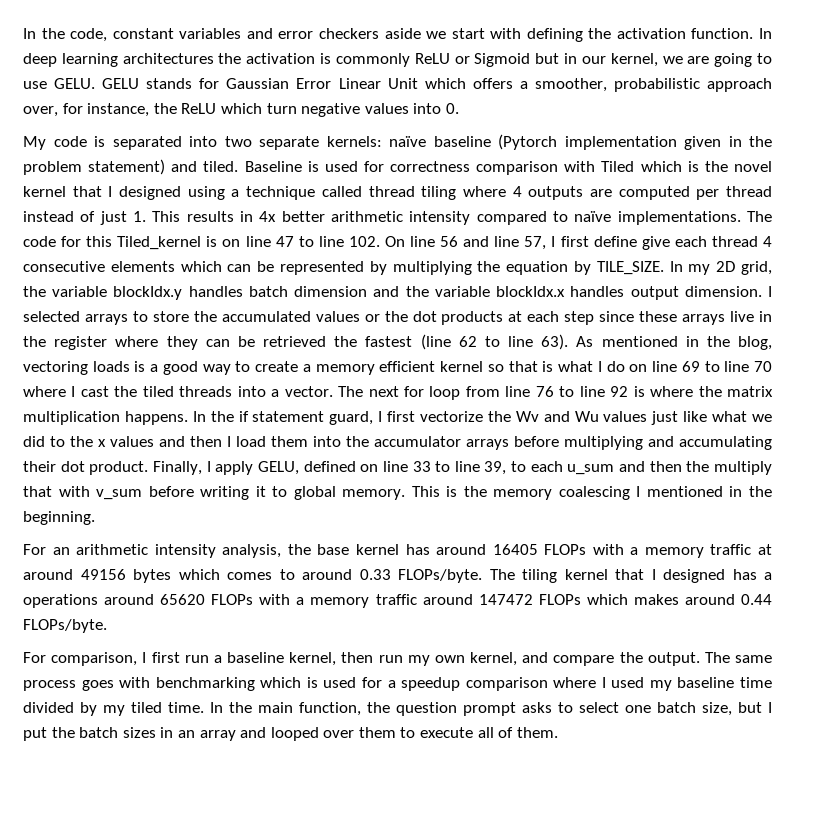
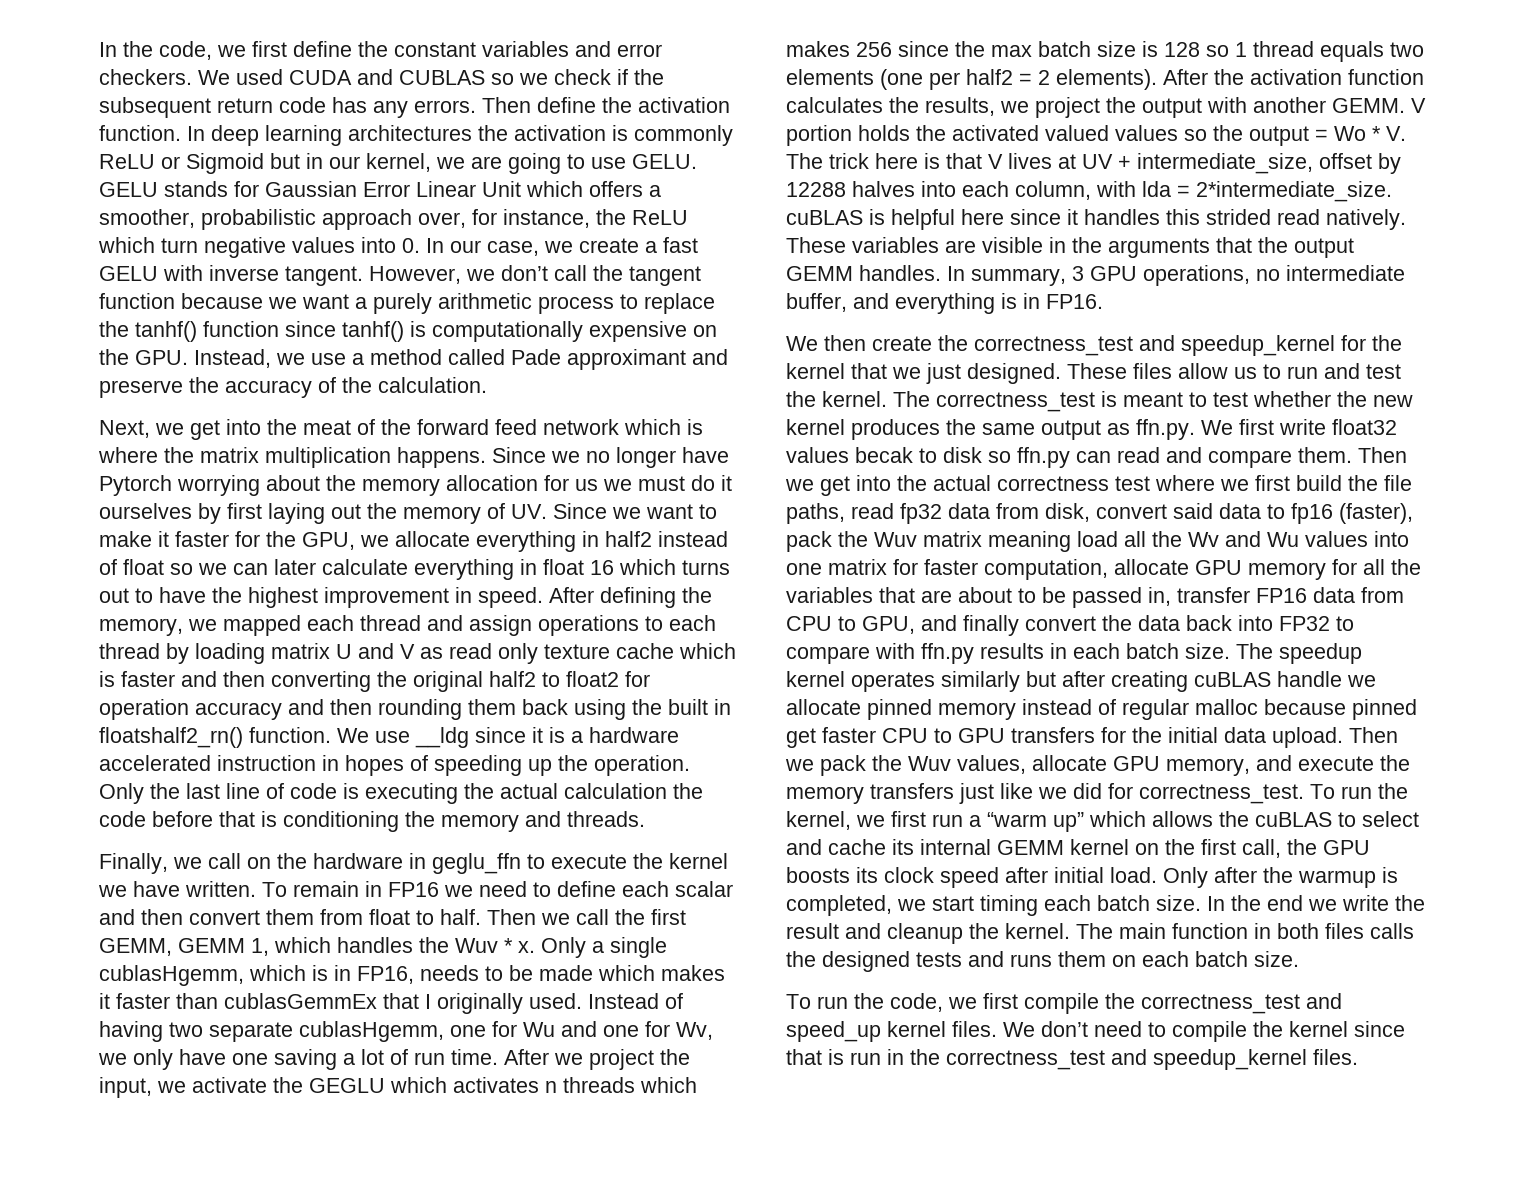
- In the code, constant variables and error checkers aside we start with defining the activation function.
+ In the code, we first define the constant variables and error checkers. We used CUDA and CUBLAS so we check if the subsequent return code has any errors. Then define the activation function.
- GELU stands for Gaussian Error Linear Unit which offers a smoother, probabilistic approach over, for instance, the ReLU which turn negative values into 0.
- My code is separated into two separate kernels: naïve baseline (Pytorch implementation given in the problem statement) and tiled. Baseline is used for correctness comparison with Tiled which is the novel kernel that I designed using a technique called thread tiling where 4 outputs are computed per thread instead of just 1. This results in 4x better arithmetic intensity compared to naïve implementations. The code for this Tiled_kernel is on line 47 to line 102. On line 56 and line 57, I first define give each thread 4 consecutive elements which can be represented by multiplying the equation by TILE_SIZE. In my 2D grid, the variable blockIdx.y handles batch dimension and the variable blockIdx.x handles output dimension. I selected arrays to store the accumulated values or the dot products at each step since these arrays live in the register where they can be retrieved the fastest (line 62 to line 63). As mentioned in the blog, vectoring loads is a good way to create a memory efficient kernel so that is what I do on line 69 to line 70 where I cast the tiled threads into a vector. The next for loop from line 76 to line 92 is where the matrix multiplication happens.
+ GELU stands for Gaussian Error Linear Unit which offers a smoother, probabilistic approach over, for instance, the ReLU which turn negative values into 0. In our case, we create a fast GELU with inverse tangent. However, we don’t call the tangent function because we want a purely arithmetic process to replace the tanhf() function since tanhf() is computationally expensive on the GPU. Instead, we use a method called Pade approximant and preserve the accuracy of the calculation.
+ Next, we get into the meat of the forward feed network which is where the matrix multiplication happens.
- In the if statement guard, I first vectorize the Wv and Wu values just like what we did to the x values and then I load them into the accumulator arrays before multiplying and accumulating their dot product. Finally, I apply GELU, defined on line 33 to line 39, to each u_sum and then the multiply that with v_sum before writing it to global memory. This is the memory coalescing I mentioned in the beginning.
- For an arithmetic intensity analysis, the base kernel has around 16405 FLOPs with a memory traffic at around 49156 bytes which comes to around 0.33 FLOPs/byte. The tiling kernel that I designed has a operations around 65620 FLOPs with a memory traffic around 147472 FLOPs which makes around 0.44 FLOPs/byte.
- For comparison, I first run a baseline kernel, then run my own kernel, and compare the output. The same process goes with benchmarking which is used for a speedup comparison where I used my baseline time divided by my tiled time. In the main function, the question prompt asks to select one batch size, but I put the batch sizes in an array and looped over them to execute all of them.
+ Since we no longer have Pytorch worrying about the memory allocation for us we must do it ourselves by first laying out the memory of UV. Since we want to make it faster for the GPU, we allocate everything in half2 instead of float so we can later calculate everything in float 16 which turns out to have the highest improvement in speed. After defining the memory, we mapped each thread and assign operations to each thread by loading matrix U and V as read only texture cache which is faster and then converting the original half2 to float2 for operation accuracy and then rounding them back using the built in floatshalf2_rn() function. We use __ldg since it is a hardware accelerated instruction in hopes of speeding up the operation. Only the last line of code is executing the actual calculation the code before that is conditioning the memory and threads.
+ Finally, we call on the hardware in geglu_ffn to execute the kernel we have written. To remain in FP16 we need to define each scalar and then convert them from float to half. Then we call the first GEMM, GEMM 1, which handles the Wuv * x. Only a single cublasHgemm, which is in FP16, needs to be made which makes it faster than cublasGemmEx that I originally used. Instead of having two separate cublasHgemm, one for Wu and one for Wv, we only have one saving a lot of run time. After we project the input, we activate the GEGLU which activates n threads which makes 256 since the max batch size is 128 so 1 thread equals two elements (one per half2 = 2 elements). After the activation function calculates the results, we project the output with another GEMM. V portion holds the activated valued values so the output = Wo * V. The trick here is that V lives at UV + intermediate_size, offset by 12288 halves into each column, with lda = 2*intermediate_size. cuBLAS is helpful here since it handles this strided read natively. These variables are visible in the arguments that the output GEMM handles. In summary, 3 GPU operations, no intermediate buffer, and everything is in FP16.
+ We then create the correctness_test and speedup_kernel for the kernel that we just designed. These files allow us to run and test the kernel. The correctness_test is meant to test whether the new kernel produces the same output as ffn.py. We first write float32 values becak to disk so ffn.py can read and compare them. Then we get into the actual correctness test where we first build the file paths, read fp32 data from disk, convert said data to fp16 (faster), pack the Wuv matrix meaning load all the Wv and Wu values into one matrix for faster computation, allocate GPU memory for all the variables that are about to be passed in, transfer FP16 data from CPU to GPU, and finally convert the data back into FP32 to compare with ffn.py results in each batch size. The speedup kernel operates similarly but after creating cuBLAS handle we allocate pinned memory instead of regular malloc because pinned get faster CPU to GPU transfers for the initial data upload. Then we pack the Wuv values, allocate GPU memory, and execute the memory transfers just like we did for correctness_test. To run the kernel, we first run a “warm up” which allows the cuBLAS to select and cache its internal GEMM kernel on the first call, the GPU boosts its clock speed after initial load. Only after the warmup is completed, we start timing each batch size. In the end we write the result and cleanup the kernel. The main function in both files calls the designed tests and runs them on each batch size.
+ To run the code, we first compile the correctness_test and speed_up kernel files. We don’t need to compile the kernel since that is run in the correctness_test and speedup_kernel files.

